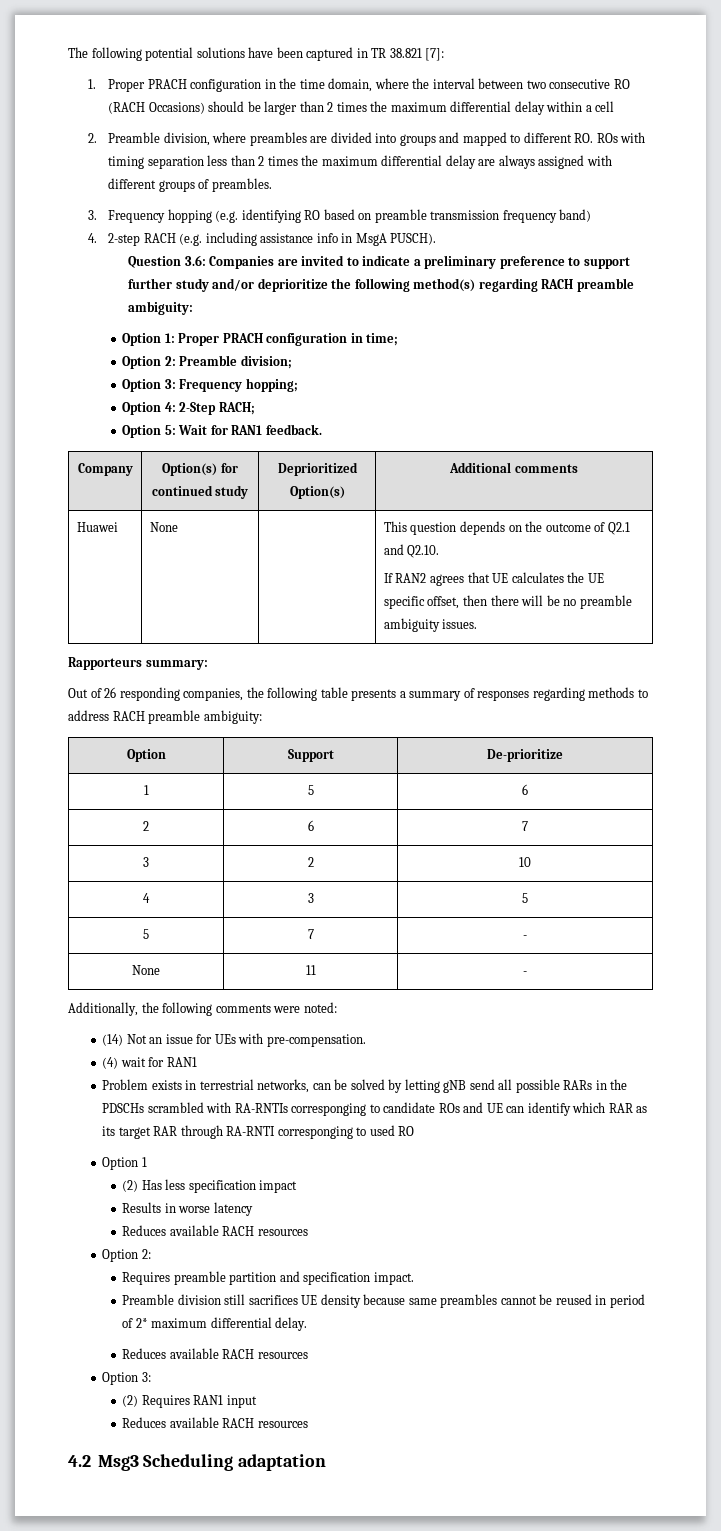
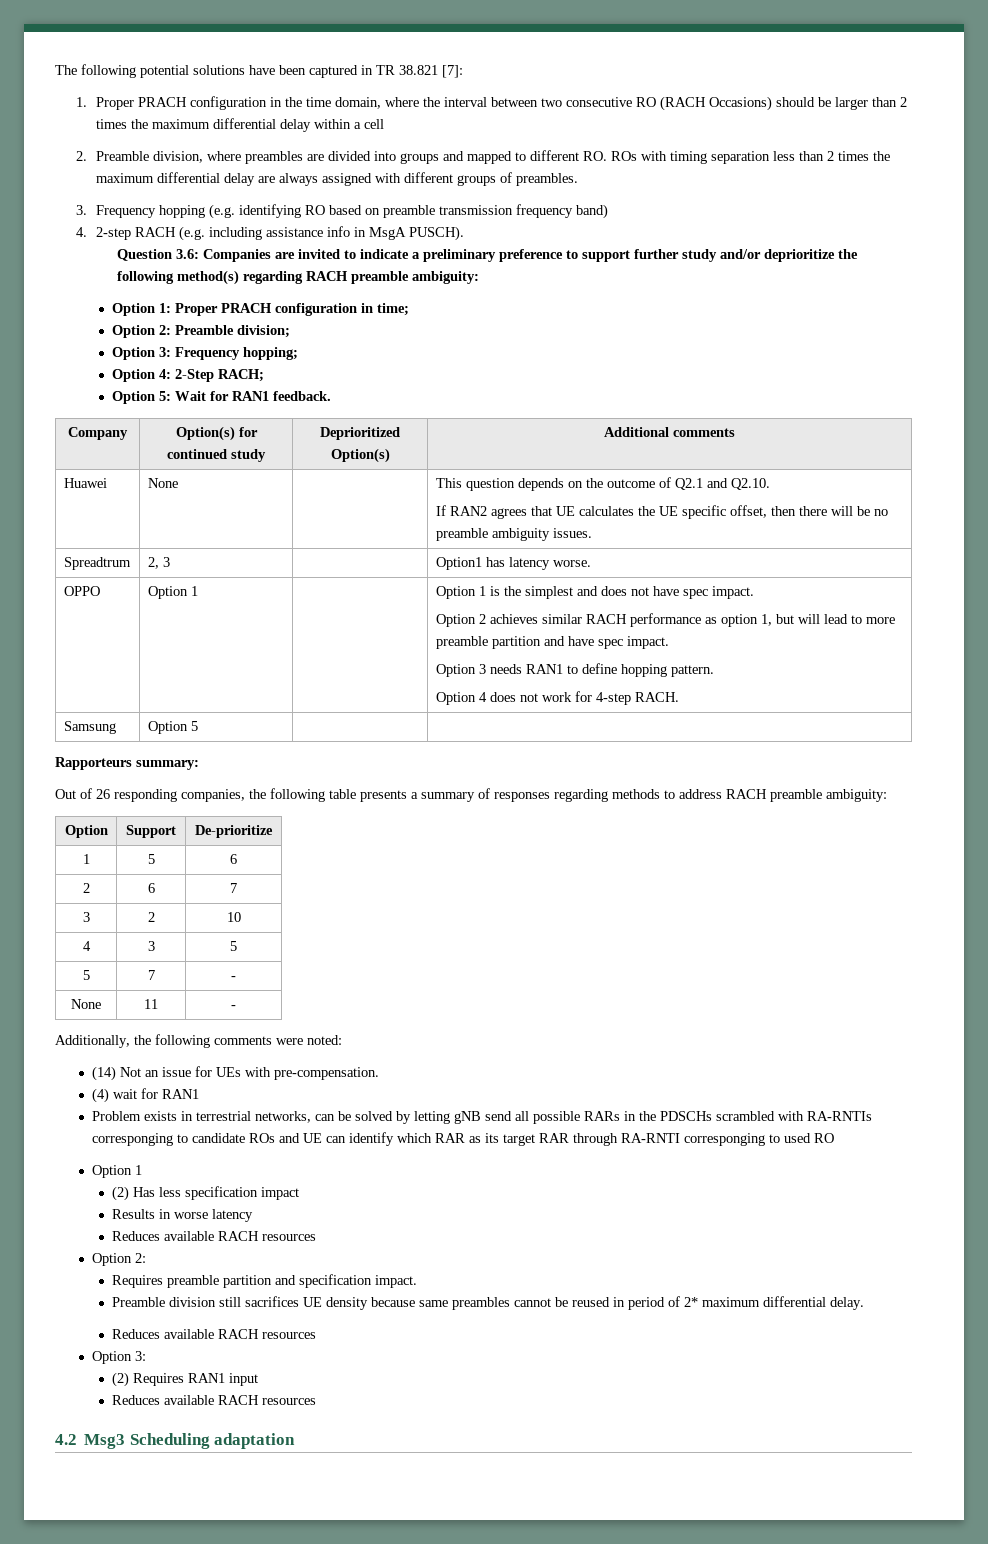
+ Spreadtrum | 2, 3 | | Option1 has latency worse.
+ OPPO | Option 1 | | Option 1 is the simplest and does not have spec impact.
+ Option 2 achieves similar RACH performance as option 1, but will lead to more preamble partition and have spec impact.
+ Option 3 needs RAN1 to define hopping pattern.
+ Option 4 does not work for 4-step RACH.
+ Samsung | Option 5 | |

